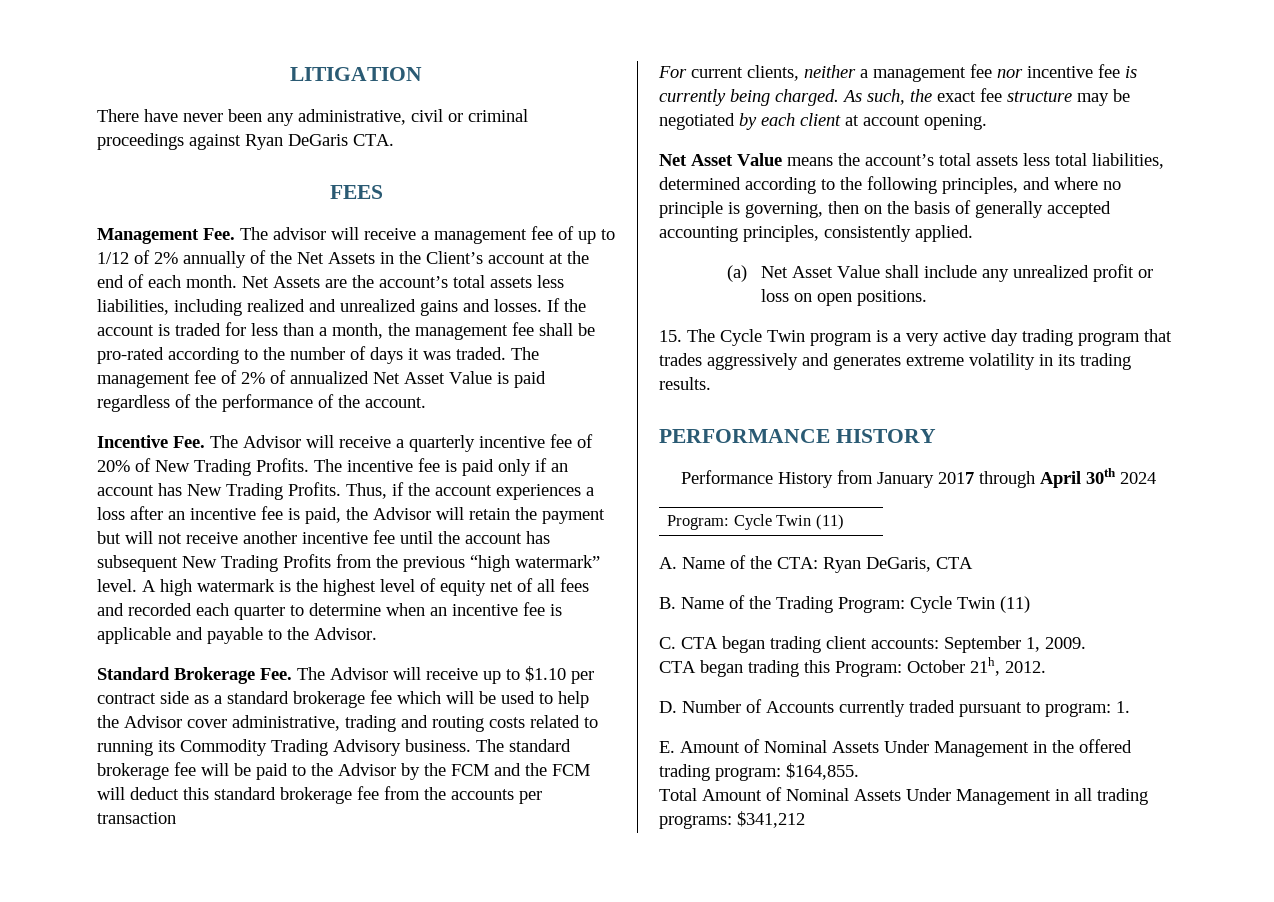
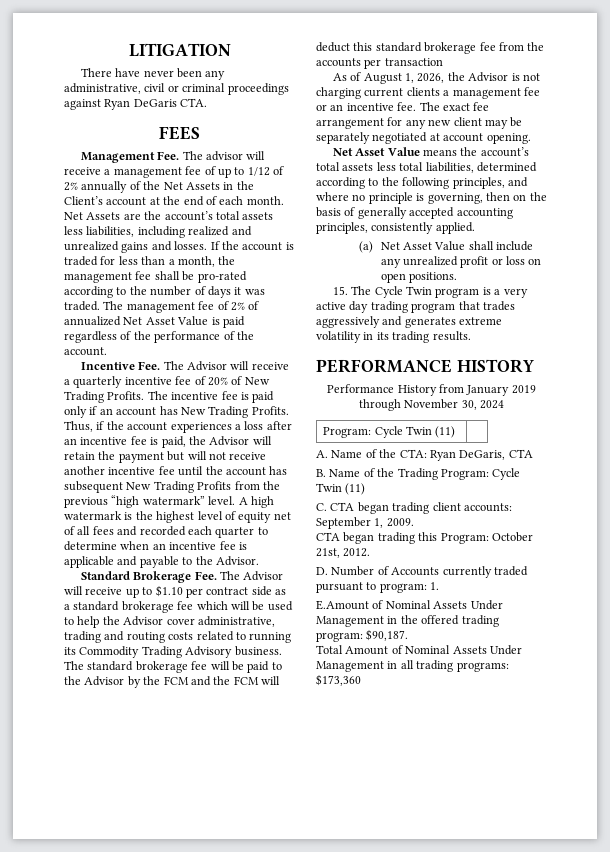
- For current clients, neither a management fee nor incentive fee is currently being charged. As such, the exact fee structure may be negotiated by each client at account opening.
+ As of August 1, 2026, the Advisor is not charging current clients a management fee or an incentive fee. The exact fee arrangement for any new client may be separately negotiated at account opening.
- Performance History from January 2017 through April 30th 2024
+ Performance History from January 2019 through November 30, 2024
- CTA began trading this Program: October 21h, 2012.
+ CTA began trading this Program: October 21st, 2012.
- E. Amount of Nominal Assets Under Management in the offered trading program: $164,855.
+ E.Amount of Nominal Assets Under Management in the offered trading program: $90,187.
- Total Amount of Nominal Assets Under Management in all trading programs: $341,212
+ Total Amount of Nominal Assets Under Management in all trading programs: $173,360

